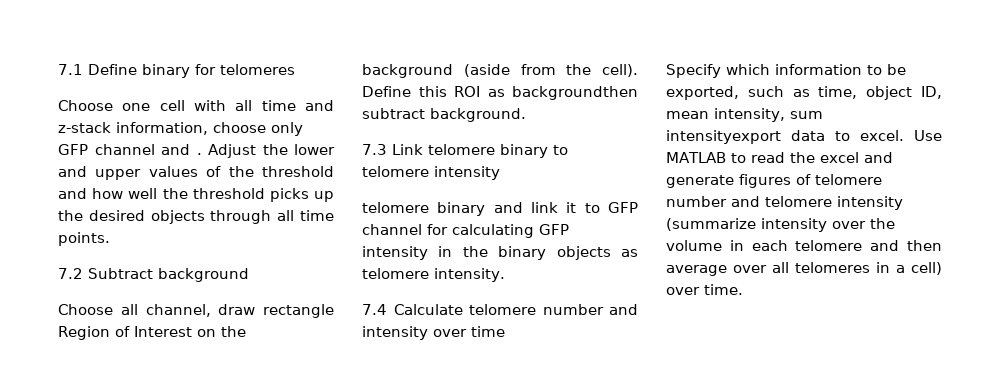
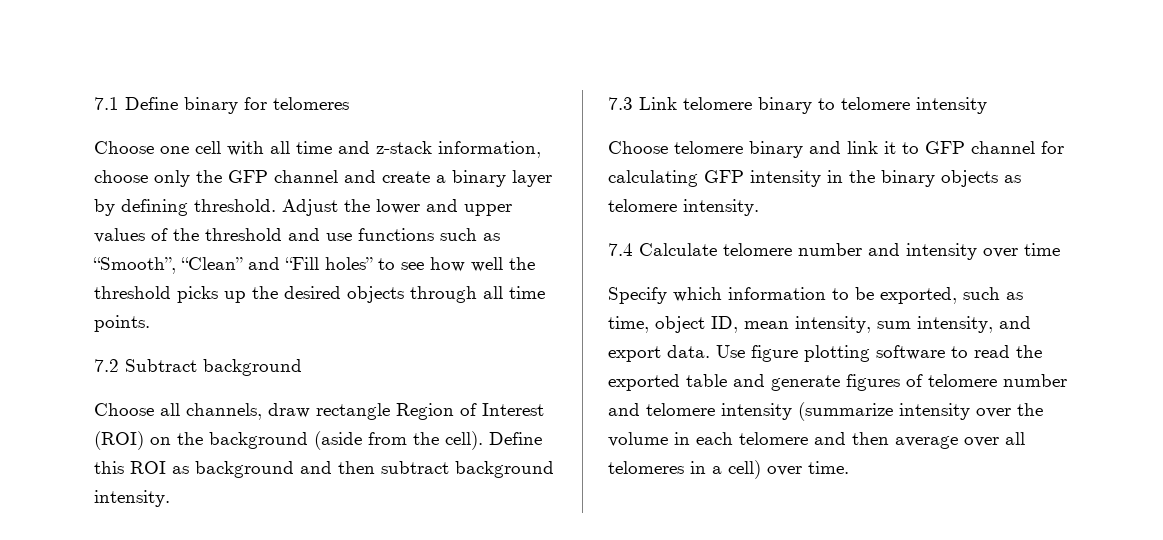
- Choose one cell with all time and z-stack information, choose only GFP channel and .
+ Choose one cell with all time and z-stack information, choose only the GFP channel and create a binary layer by defining threshold.
- Adjust the lower and upper values of the threshold and how well the threshold picks up the desired objects through all time points.
+ Adjust the lower and upper values of the threshold and use functions such as “Smooth”, “Clean” and “Fill holes” to see how well the threshold picks up the desired objects through all time points.
- Choose all channel, draw rectangle Region of Interest on the background (aside from the cell).
+ Choose all channels, draw rectangle Region of Interest (ROI) on the background (aside from the cell).
- Define this ROI as backgroundthen subtract background.
+ Define this ROI as background and then subtract background intensity.
- telomere binary and link it to GFP channel for calculating GFP intensity in the binary objects as telomere intensity.
+ Choose telomere binary and link it to GFP channel for calculating GFP intensity in the binary objects as telomere intensity.
- Specify which information to be exported, such as time, object ID, mean intensity, sum intensityexport data to excel. Use MATLAB to read the excel and generate figures of telomere number and telomere intensity (summarize intensity over the volume in each telomere and then average over all telomeres in a cell) over time.
+ Specify which information to be exported, such as time, object ID, mean intensity, sum intensity, and export data. Use figure plotting software to read the exported table and generate figures of telomere number and telomere intensity (summarize intensity over the volume in each telomere and then average over all telomeres in a cell) over time.

